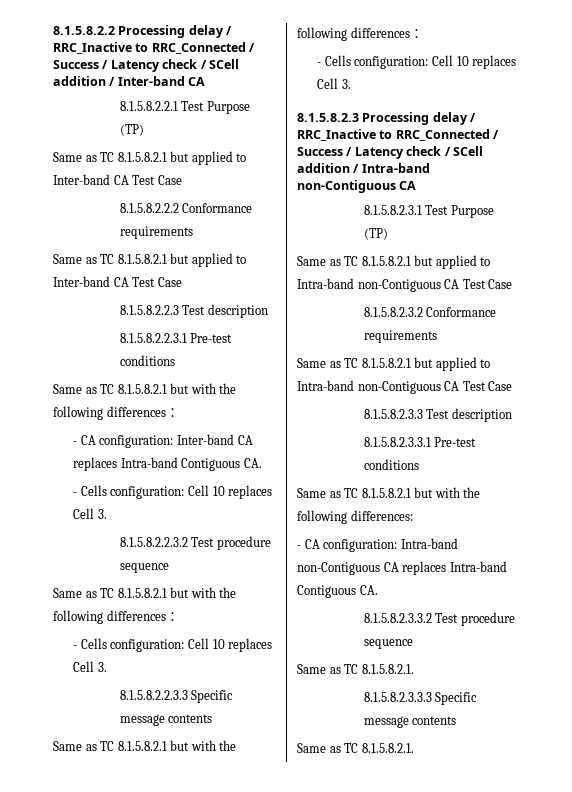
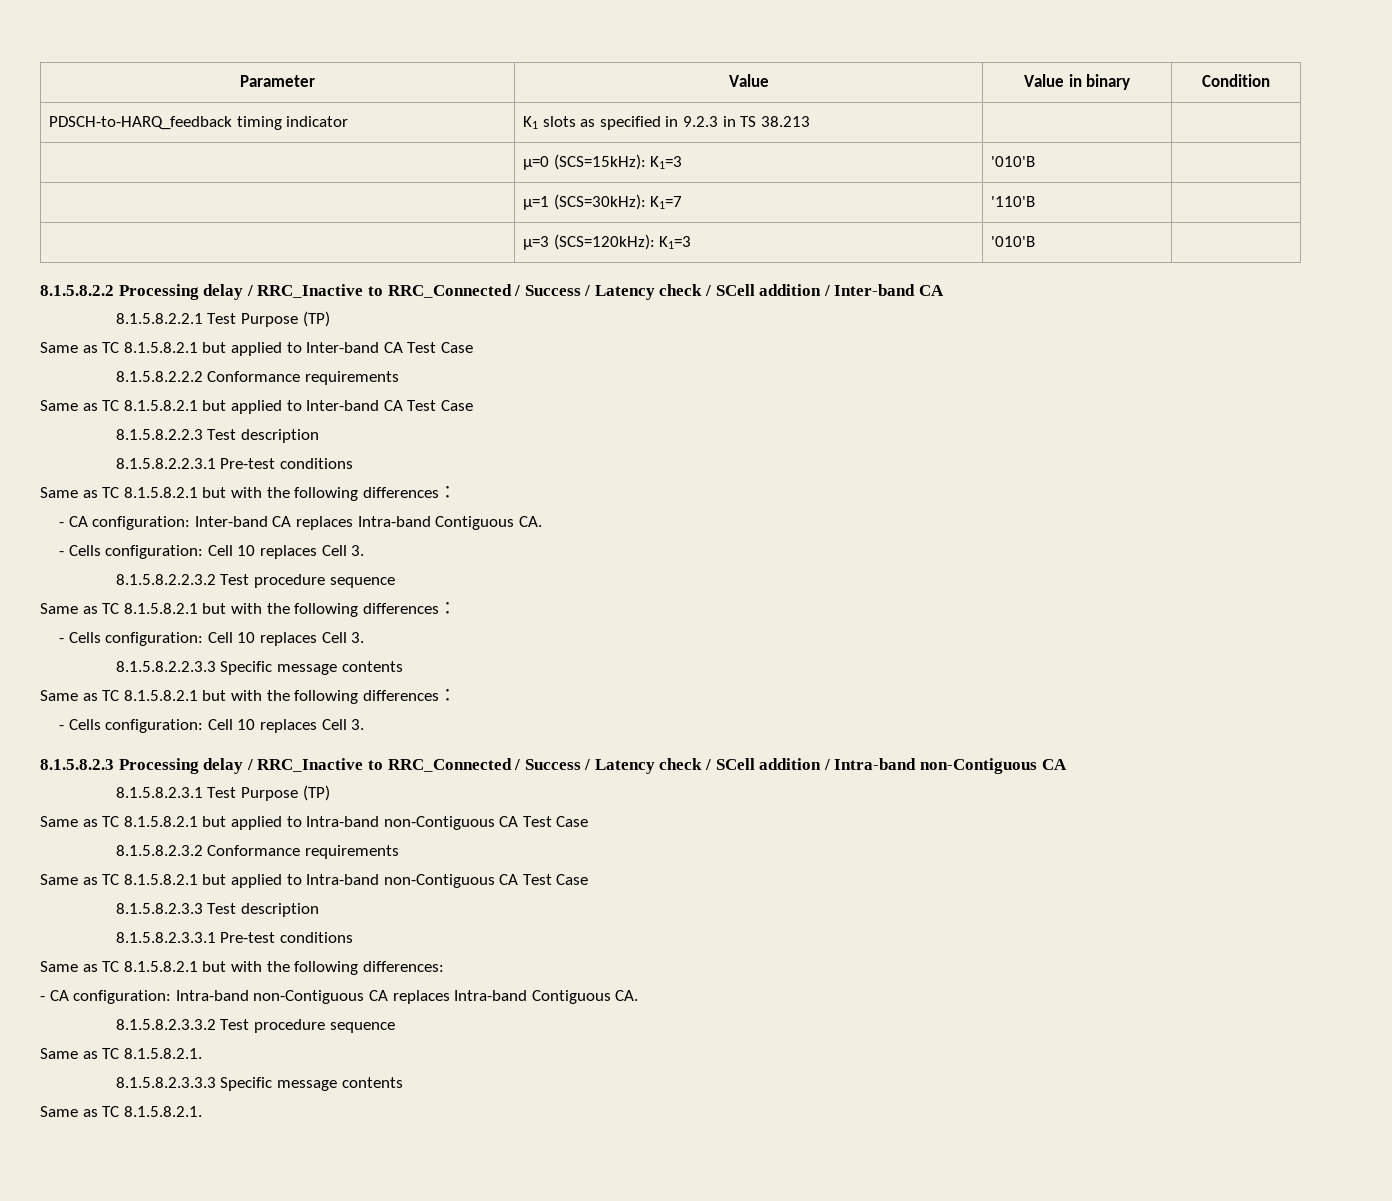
+ Parameter | Value | Value in binary | Condition
+ PDSCH-to-HARQ_feedback timing indicator | K1 slots as specified in 9.2.3 in TS 38.213 | |
+ | µ=0 (SCS=15kHz): K1=3 | '010'B |
+ | µ=1 (SCS=30kHz): K1=7 | '110'B |
+ | µ=3 (SCS=120kHz): K1=3 | '010'B |

